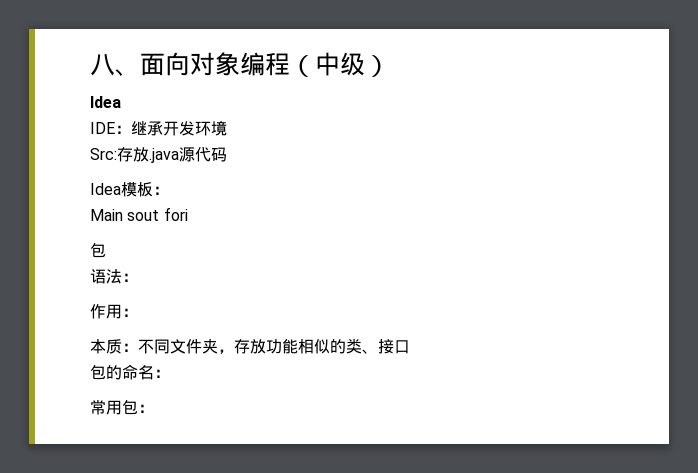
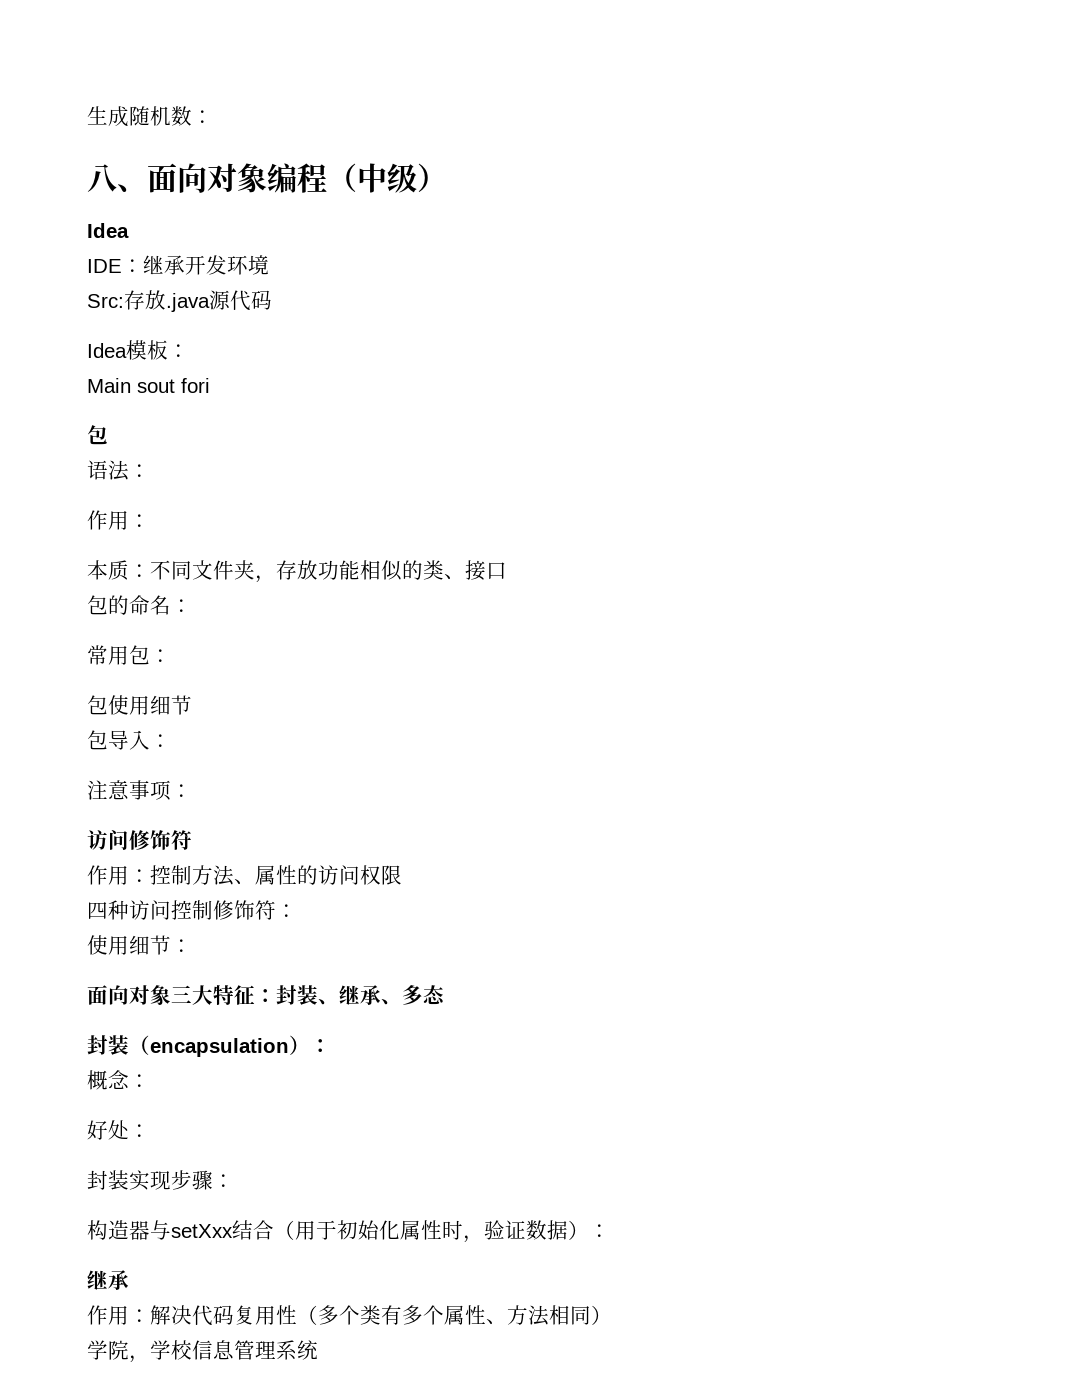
+ 生成随机数：
+ 包使用细节
+ 包导入：
+ 注意事项：
+ 访问修饰符
+ 作用：控制方法、属性的访问权限
+ 四种访问控制修饰符：
+ 使用细节：
+ 面向对象三大特征：封装、继承、多态
+ 封装（encapsulation）：
+ 概念：
+ 好处：
+ 封装实现步骤：
+ 构造器与setXxx结合（用于初始化属性时，验证数据）：
+ 继承
+ 作用：解决代码复用性（多个类有多个属性、方法相同）
+ 学院，学校信息管理系统

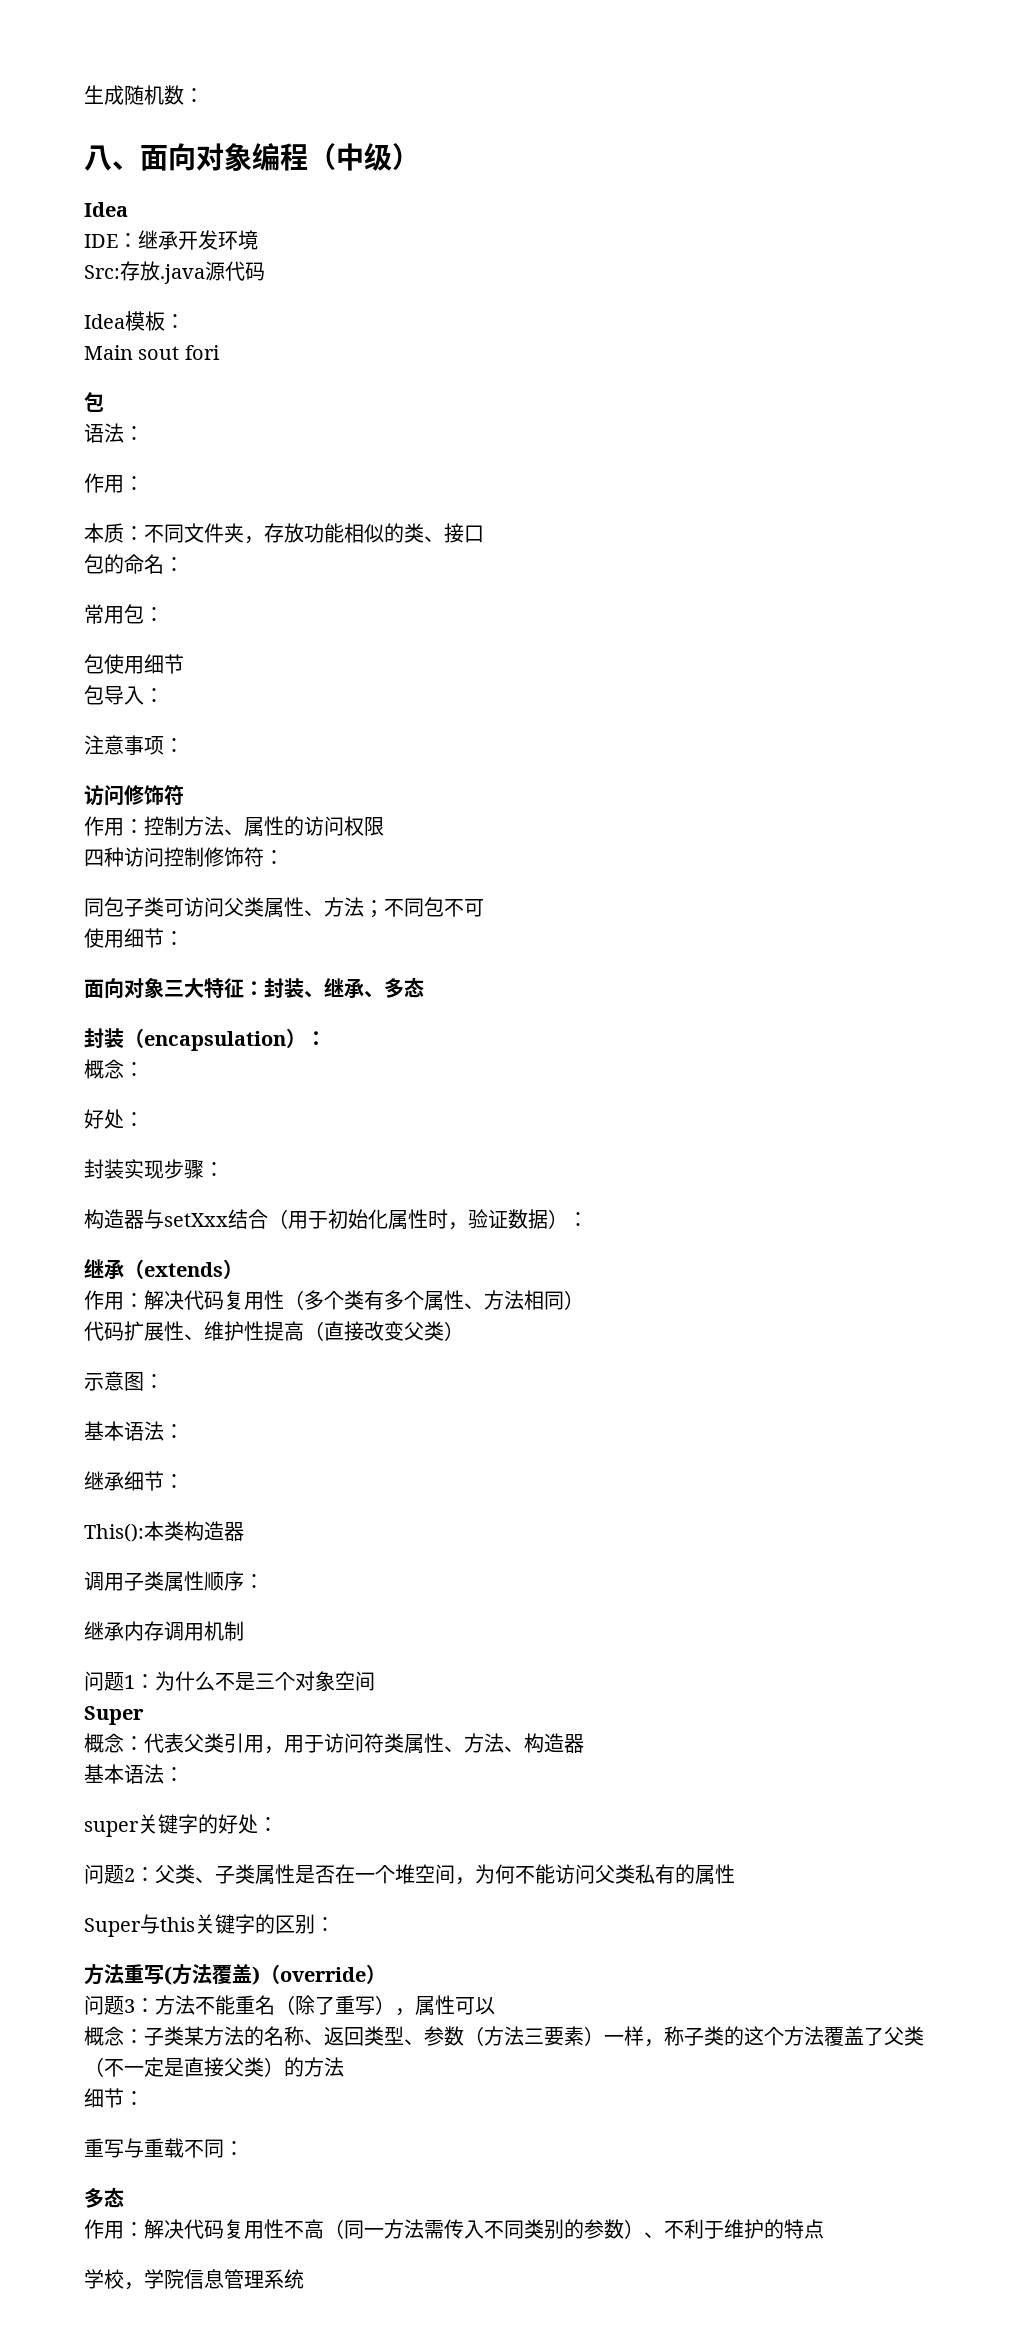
+ 同包子类可访问父类属性、方法；不同包不可
  构造器与setXxx结合（用于初始化属性时，验证数据）：
- 继承
+ 继承（extends）
- 学院，学校信息管理系统
+ 代码扩展性、维护性提高（直接改变父类）
+ 示意图：
+ 基本语法：
+ 继承细节：
+ This():本类构造器
+ 调用子类属性顺序：
+ 继承内存调用机制
+ 问题1：为什么不是三个对象空间
+ Super
+ 概念：代表父类引用，用于访问符类属性、方法、构造器
+ 基本语法：
+ super关键字的好处：
+ 问题2：父类、子类属性是否在一个堆空间，为何不能访问父类私有的属性
+ Super与this关键字的区别：
+ 方法重写(方法覆盖)（override）
+ 问题3：方法不能重名（除了重写），属性可以
+ 概念：子类某方法的名称、返回类型、参数（方法三要素）一样，称子类的这个方法覆盖了父类（不一定是直接父类）的方法
+ 细节：
+ 重写与重载不同：
+ 多态
+ 作用：解决代码复用性不高（同一方法需传入不同类别的参数）、不利于维护的特点
+ 学校，学院信息管理系统

